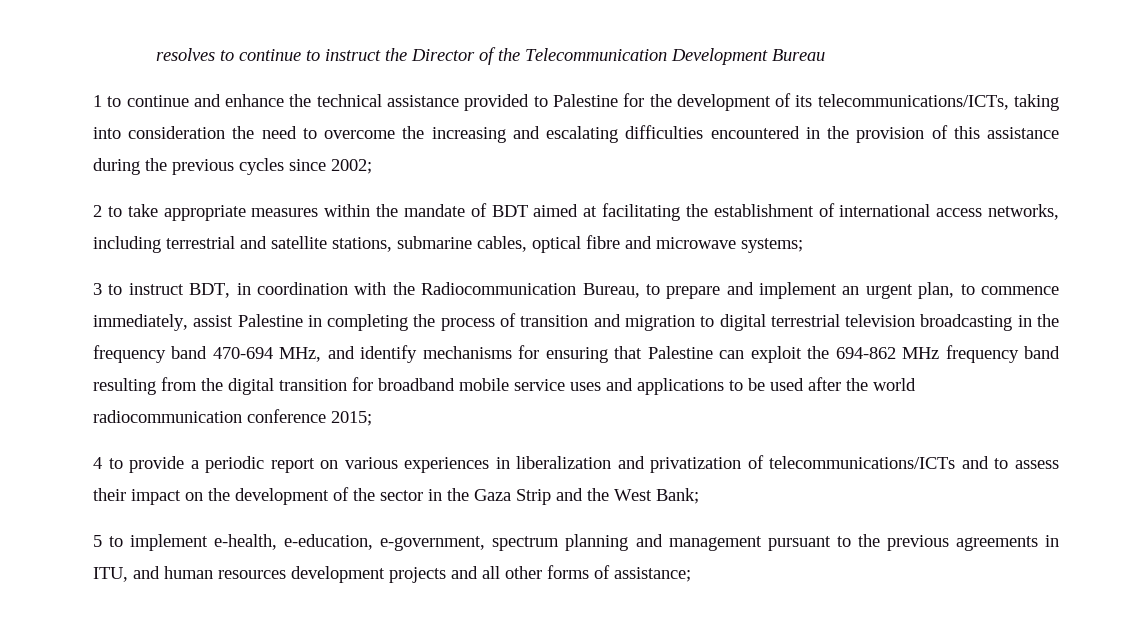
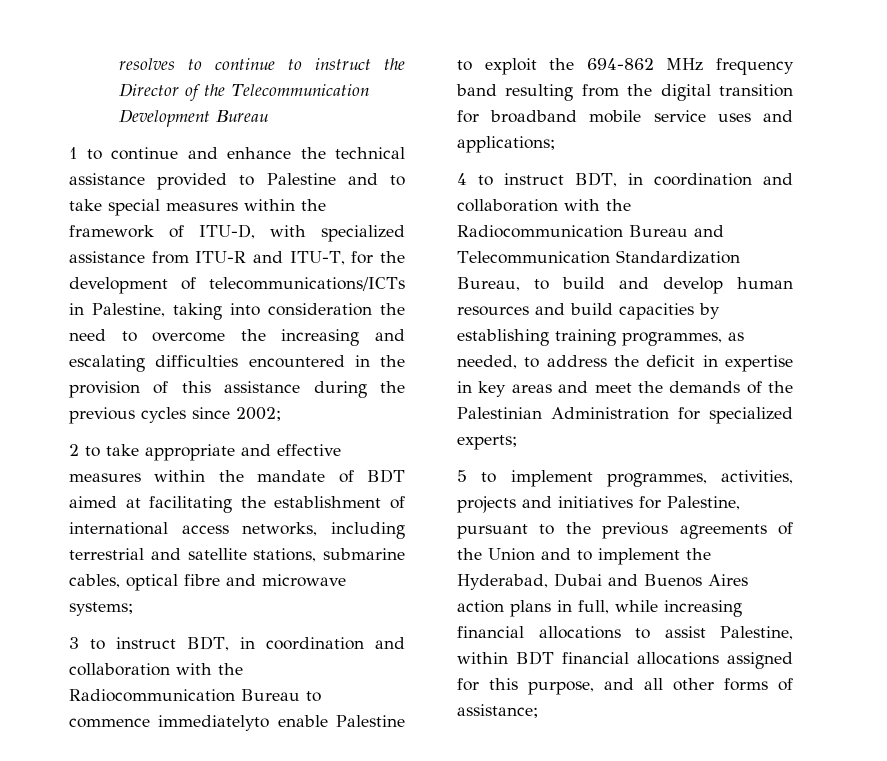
- 1 to continue and enhance the technical assistance provided to Palestine for the development of its telecommunications/ICTs, taking into consideration the need to overcome the increasing and escalating difficulties encountered in the provision of this assistance during the previous cycles since 2002;
+ 1 to continue and enhance the technical assistance provided to Palestine and to take special measures within the framework of ITU-D, with specialized assistance from ITU-R and ITU-T, for the development of telecommunications/ICTs in Palestine, taking into consideration the need to overcome the increasing and escalating difficulties encountered in the provision of this assistance during the previous cycles since 2002;
- 2 to take appropriate measures within the mandate of BDT aimed at facilitating the establishment of international access networks, including terrestrial and satellite stations, submarine cables, optical fibre and microwave systems;
+ 2 to take appropriate and effective measures within the mandate of BDT aimed at facilitating the establishment of international access networks, including terrestrial and satellite stations, submarine cables, optical fibre and microwave systems;
- 3 to instruct BDT, in coordination with the Radiocommunication Bureau, to prepare and implement an urgent plan, to commence immediately, assist Palestine in completing the process of transition and migration to digital terrestrial television broadcasting in the frequency band 470-694 MHz, and identify mechanisms for ensuring that Palestine can exploit the 694-862 MHz frequency band resulting from the digital transition for broadband mobile service uses and applications to be used after the world radiocommunication conference 2015;
- 4 to provide a periodic report on various experiences in liberalization and privatization of telecommunications/ICTs and to assess their impact on the development of the sector in the Gaza Strip and the West Bank;
- 5 to implement e-health, e-education, e-government, spectrum planning and management pursuant to the previous agreements in ITU, and human resources development projects and all other forms of assistance;
+ 3 to instruct BDT, in coordination and collaboration with the Radiocommunication Bureau to commence immediatelyto enable Palestine to exploit the 694-862 MHz frequency band resulting from the digital transition for broadband mobile service uses and applications;
+ 4 to instruct BDT, in coordination and collaboration with the Radiocommunication Bureau and Telecommunication Standardization Bureau, to build and develop human resources and build capacities by establishing training programmes, as needed, to address the deficit in expertise in key areas and meet the demands of the Palestinian Administration for specialized experts;
+ 5 to implement programmes, activities, projects and initiatives for Palestine, pursuant to the previous agreements of the Union and to implement the Hyderabad, Dubai and Buenos Aires action plans in full, while increasing financial allocations to assist Palestine, within BDT financial allocations assigned for this purpose, and all other forms of assistance;

